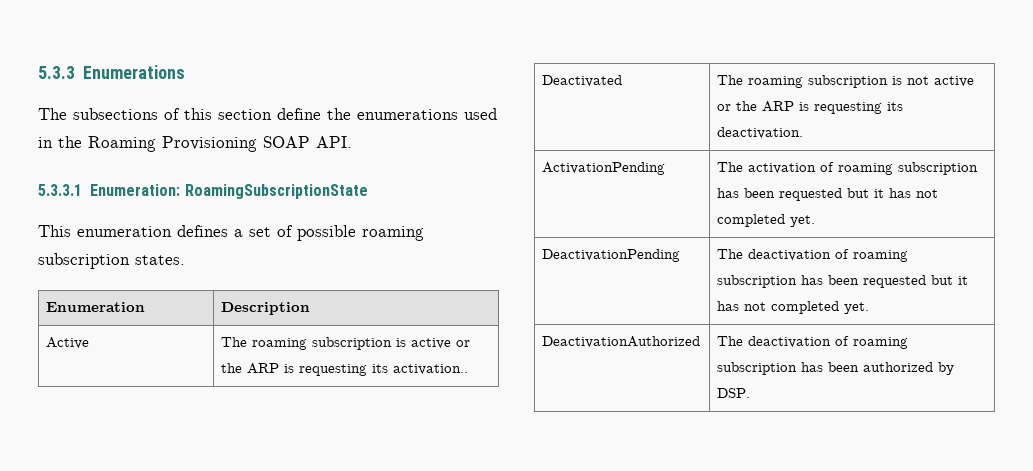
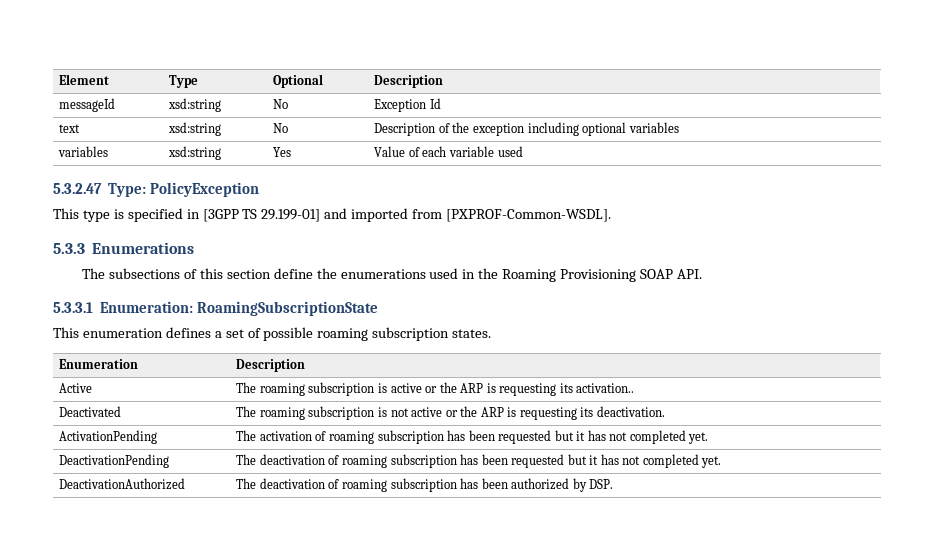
+ Element | Type | Optional | Description
+ messageId | xsd:string | No | Exception Id
+ text | xsd:string | No | Description of the exception including optional variables
+ variables | xsd:string | Yes | Value of each variable used
+ 5.3.2.47 Type: PolicyException
+ This type is specified in [3GPP TS 29.199-01] and imported from [PXPROF-Common-WSDL].

